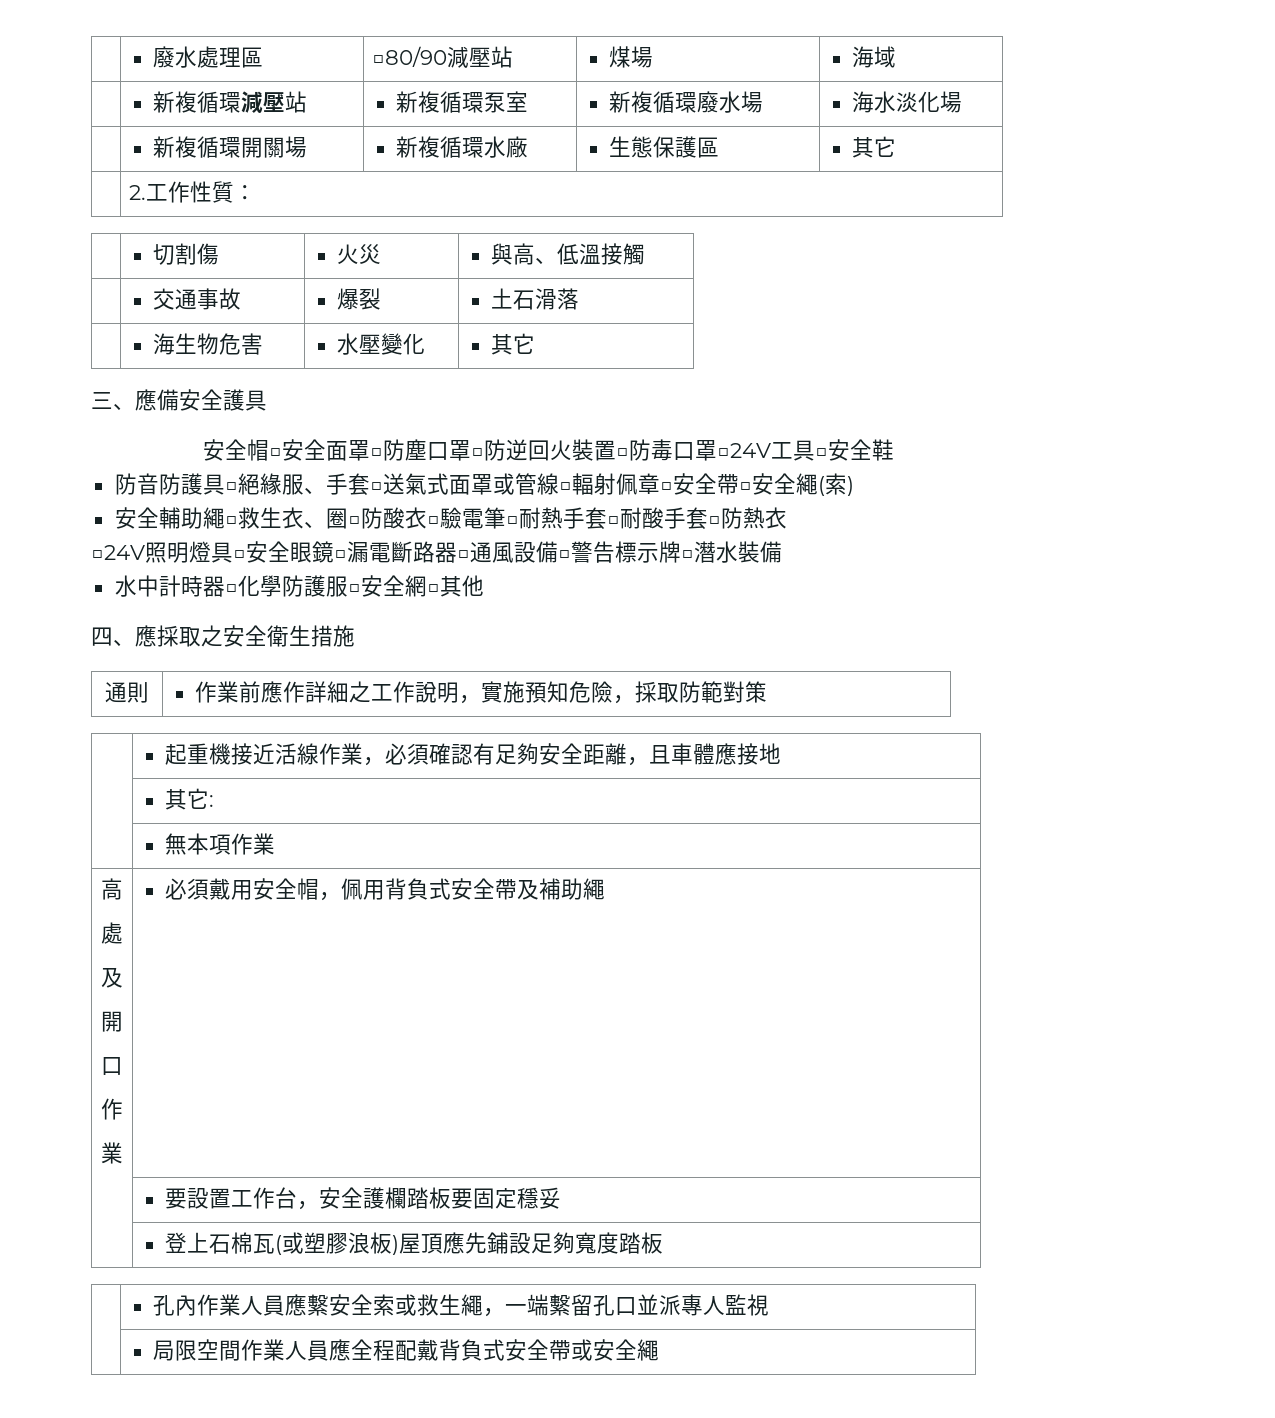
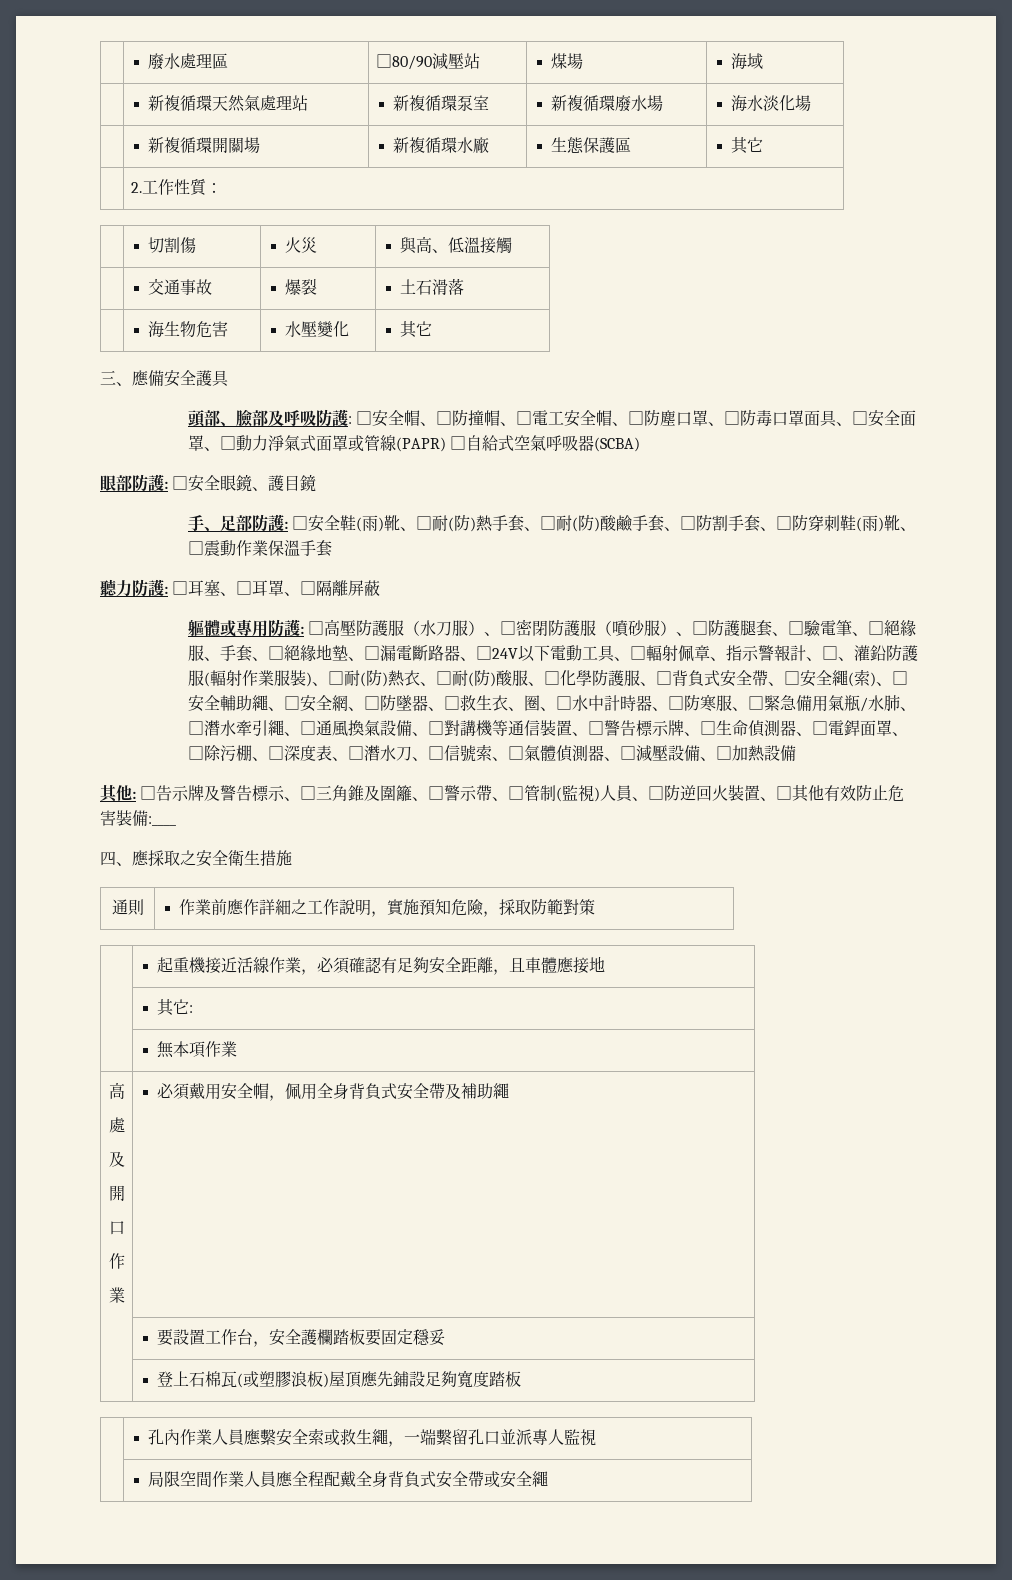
- | 新複循環減壓站 | 新複循環泵室 | 新複循環廢水場 | 海水淡化場
+ | 新複循環天然氣處理站 | 新複循環泵室 | 新複循環廢水場 | 海水淡化場
- 安全帽□安全面罩□防塵口罩□防逆回火裝置□防毒口罩□24V工具□安全鞋
- 防音防護具□絕緣服、手套□送氣式面罩或管線□輻射佩章□安全帶□安全繩(索)
- 安全輔助繩□救生衣、圈□防酸衣□驗電筆□耐熱手套□耐酸手套□防熱衣
- □24V照明燈具□安全眼鏡□漏電斷路器□通風設備□警告標示牌□潛水裝備
- 水中計時器□化學防護服□安全網□其他
+ 頭部、臉部及呼吸防護: □安全帽、□防撞帽、□電工安全帽、□防塵口罩、□防毒口罩面具、□安全面罩、□動力淨氣式面罩或管線(PAPR) □自給式空氣呼吸器(SCBA)
+ 眼部防護: □安全眼鏡、護目鏡
+ 手、足部防護: □安全鞋(雨)靴、□耐(防)熱手套、□耐(防)酸鹼手套、□防割手套、□防穿刺鞋(雨)靴、□震動作業保溫手套
+ 聽力防護: □耳塞、□耳罩、□隔離屏蔽
+ 軀體或專用防護: □高壓防護服（水刀服）、□密閉防護服（噴砂服）、□防護腿套、□驗電筆、□絕緣服、手套、□絕緣地墊、□漏電斷路器、□24V以下電動工具、□輻射佩章、指示警報計、□、灌鉛防護服(輻射作業服裝)、□耐(防)熱衣、□耐(防)酸服、□化學防護服、□背負式安全帶、□安全繩(索)、□安全輔助繩、□安全網、□防墜器、□救生衣、圈、□水中計時器、□防寒服、□緊急備用氣瓶/水肺、□潛水牽引繩、□通風換氣設備、□對講機等通信裝置、□警告標示牌、□生命偵測器、□電銲面罩、□除污棚、□深度表、□潛水刀、□信號索、□氣體偵測器、□減壓設備、□加熱設備
+ 其他: □告示牌及警告標示、□三角錐及圍籬、□警示帶、□管制(監視)人員、□防逆回火裝置、□其他有效防止危害裝備:____
  | 無本項作業
  高
  處
  及
  開
  口
  作
- 業 | 必須戴用安全帽，佩用背負式安全帶及補助繩
+ 業 | 必須戴用安全帽，佩用全身背負式安全帶及補助繩
- | 局限空間作業人員應全程配戴背負式安全帶或安全繩
+ | 局限空間作業人員應全程配戴全身背負式安全帶或安全繩

